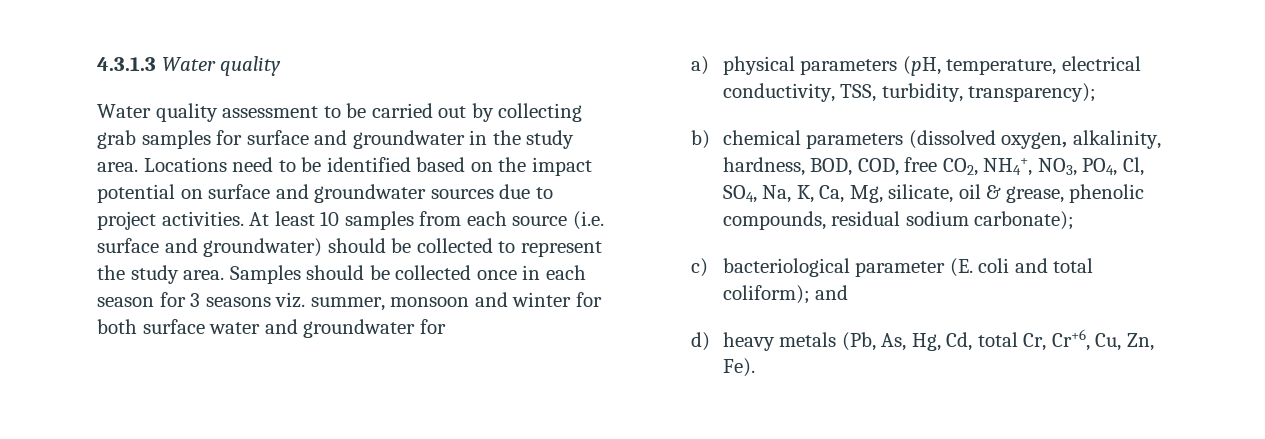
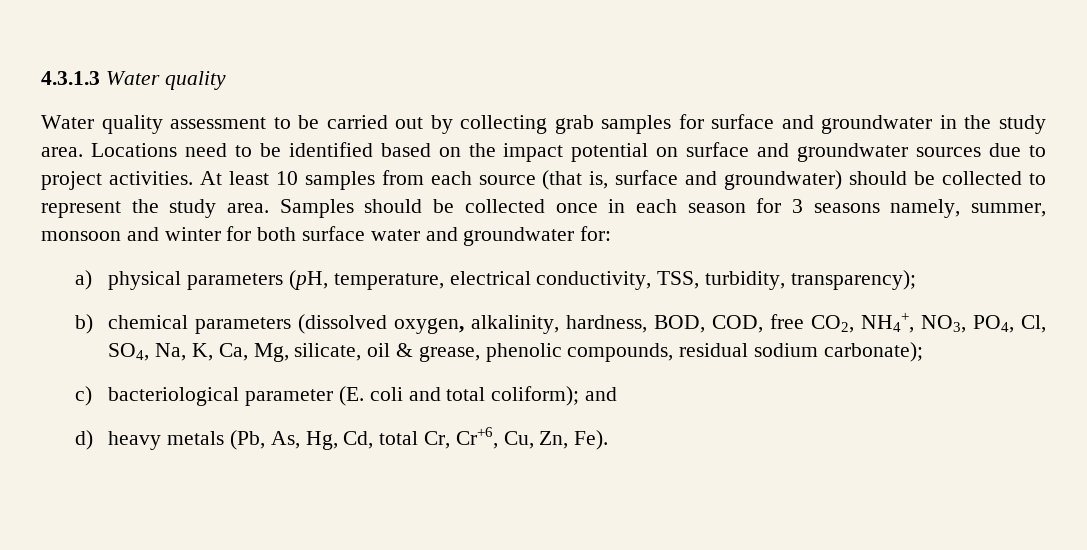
- At least 10 samples from each source (i.e. surface and groundwater) should be collected to represent the study area.
+ At least 10 samples from each source (that is, surface and groundwater) should be collected to represent the study area.
- Samples should be collected once in each season for 3 seasons viz. summer, monsoon and winter for both surface water and groundwater for
+ Samples should be collected once in each season for 3 seasons namely, summer, monsoon and winter for both surface water and groundwater for:

